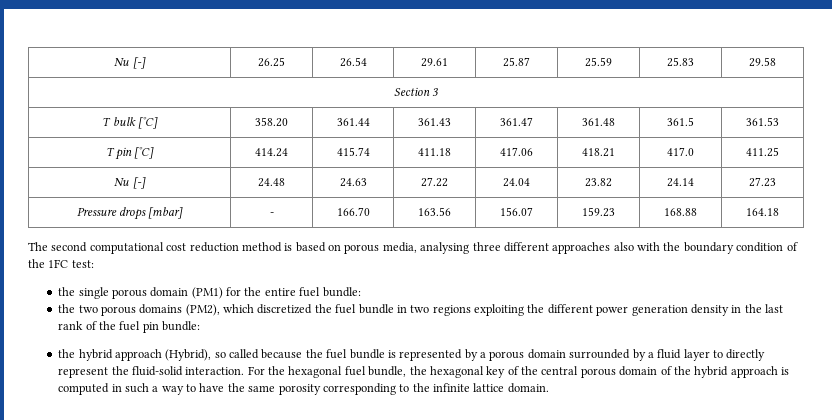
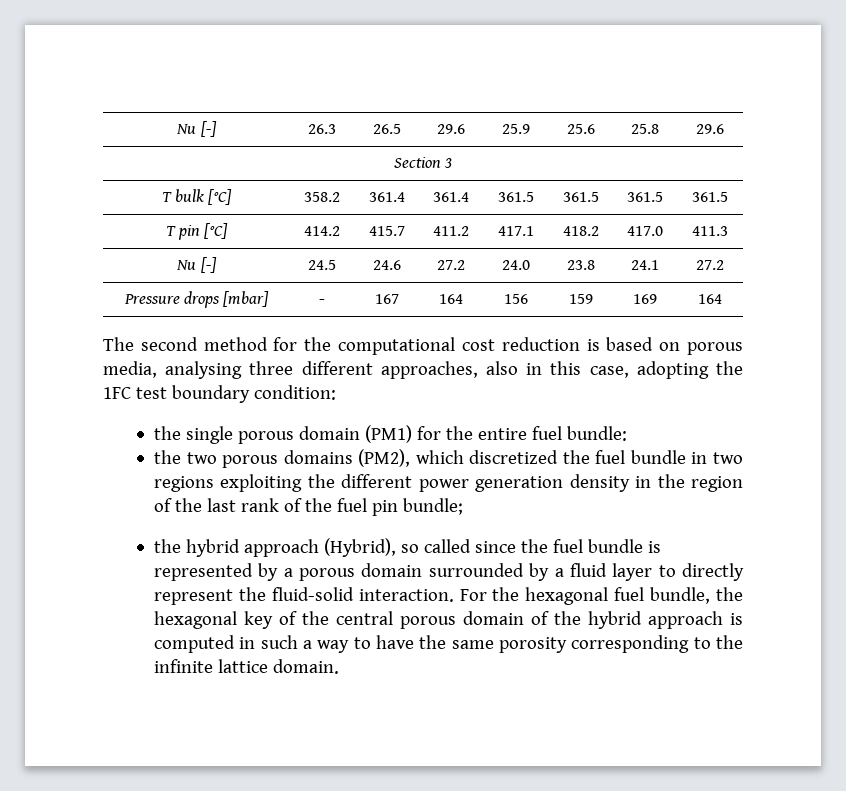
- Nu [-] | 26.25 | 26.54 | 29.61 | 25.87 | 25.59 | 25.83 | 29.58
+ Nu [-] | 26.3 | 26.5 | 29.6 | 25.9 | 25.6 | 25.8 | 29.6
- T bulk [°C] | 358.20 | 361.44 | 361.43 | 361.47 | 361.48 | 361.5 | 361.53
- T pin [°C] | 414.24 | 415.74 | 411.18 | 417.06 | 418.21 | 417.0 | 411.25
- Nu [-] | 24.48 | 24.63 | 27.22 | 24.04 | 23.82 | 24.14 | 27.23
- Pressure drops [mbar] | - | 166.70 | 163.56 | 156.07 | 159.23 | 168.88 | 164.18
+ T bulk [°C] | 358.2 | 361.4 | 361.4 | 361.5 | 361.5 | 361.5 | 361.5
+ T pin [°C] | 414.2 | 415.7 | 411.2 | 417.1 | 418.2 | 417.0 | 411.3
+ Nu [-] | 24.5 | 24.6 | 27.2 | 24.0 | 23.8 | 24.1 | 27.2
+ Pressure drops [mbar] | - | 167 | 164 | 156 | 159 | 169 | 164
- The second computational cost reduction method is based on porous media, analysing three different approaches also with the boundary condition of the 1FC test:
+ The second method for the computational cost reduction is based on porous media, analysing three different approaches, also in this case, adopting the 1FC test boundary condition:
- the two porous domains (PM2), which discretized the fuel bundle in two regions exploiting the different power generation density in the last rank of the fuel pin bundle:
+ the two porous domains (PM2), which discretized the fuel bundle in two regions exploiting the different power generation density in the region of the last rank of the fuel pin bundle;
- the hybrid approach (Hybrid), so called because the fuel bundle is represented by a porous domain surrounded by a fluid layer to directly represent the fluid-solid interaction.
+ the hybrid approach (Hybrid), so called since the fuel bundle is represented by a porous domain surrounded by a fluid layer to directly represent the fluid-solid interaction.

